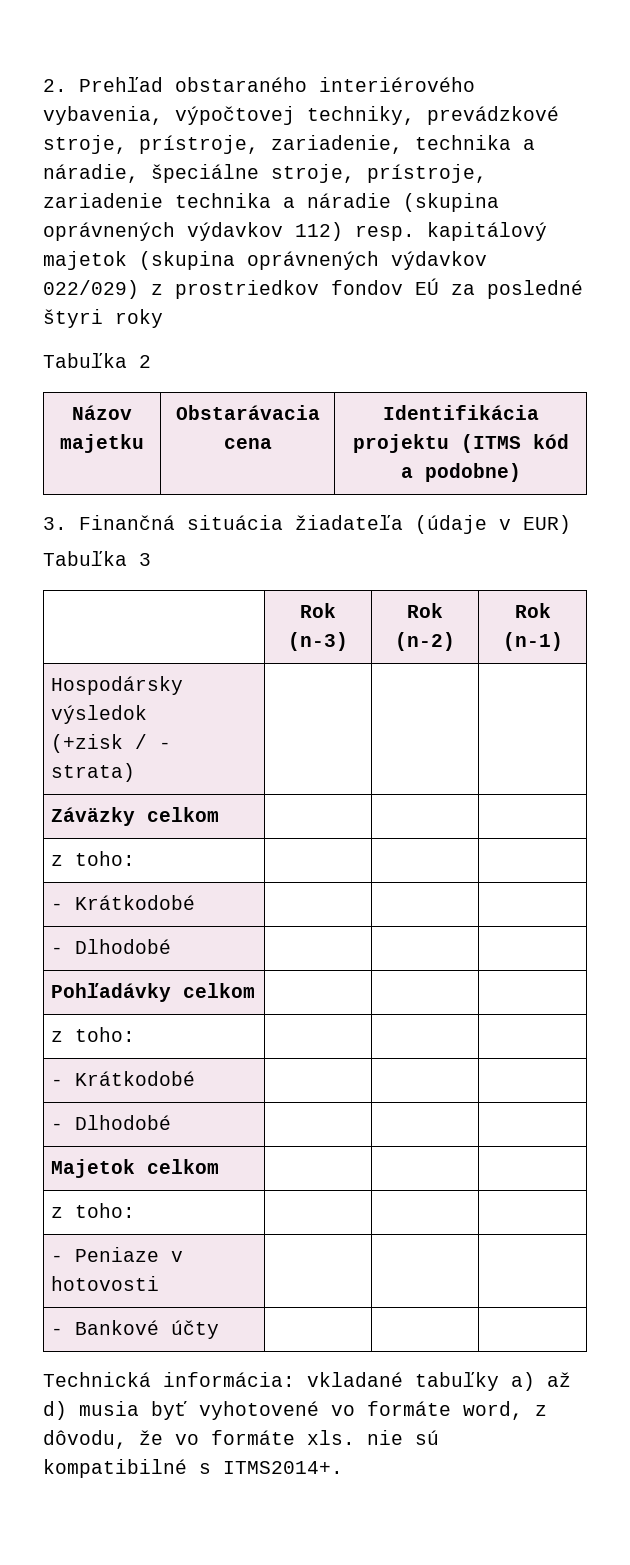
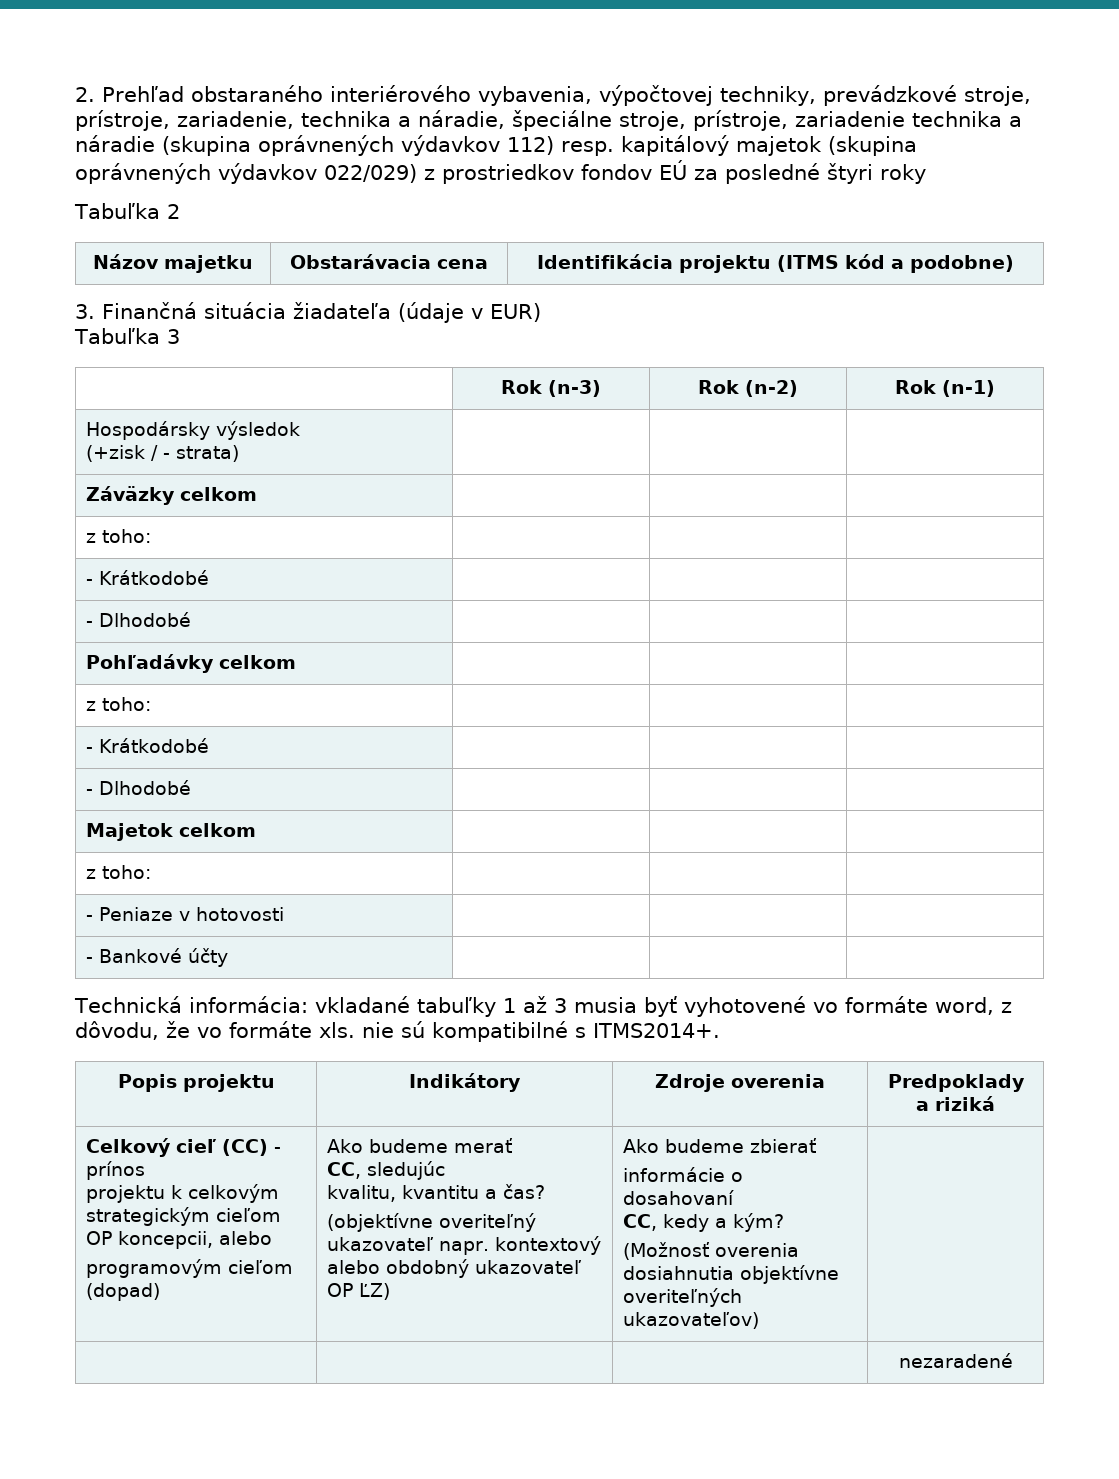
- Technická informácia: vkladané tabuľky a) až d) musia byť vyhotovené vo formáte word, z dôvodu, že vo formáte xls. nie sú kompatibilné s ITMS2014+.
+ Technická informácia: vkladané tabuľky 1 až 3 musia byť vyhotovené vo formáte word, z dôvodu, že vo formáte xls. nie sú kompatibilné s ITMS2014+.
+ Popis projektu | Indikátory | Zdroje overenia | Predpoklady a riziká
+ Celkový cieľ (CC) - prínos
+ projektu k celkovým strategickým cieľom OP koncepcii, alebo
+ programovým cieľom (dopad) | Ako budeme merať
+ CC, sledujúc
+ kvalitu, kvantitu a čas?
+ (objektívne overiteľný ukazovateľ napr. kontextový alebo obdobný ukazovateľ OP ĽZ) | Ako budeme zbierať
+ informácie o dosahovaní
+ CC, kedy a kým?
+ (Možnosť overenia dosiahnutia objektívne overiteľných ukazovateľov) |
+ | | | nezaradené

